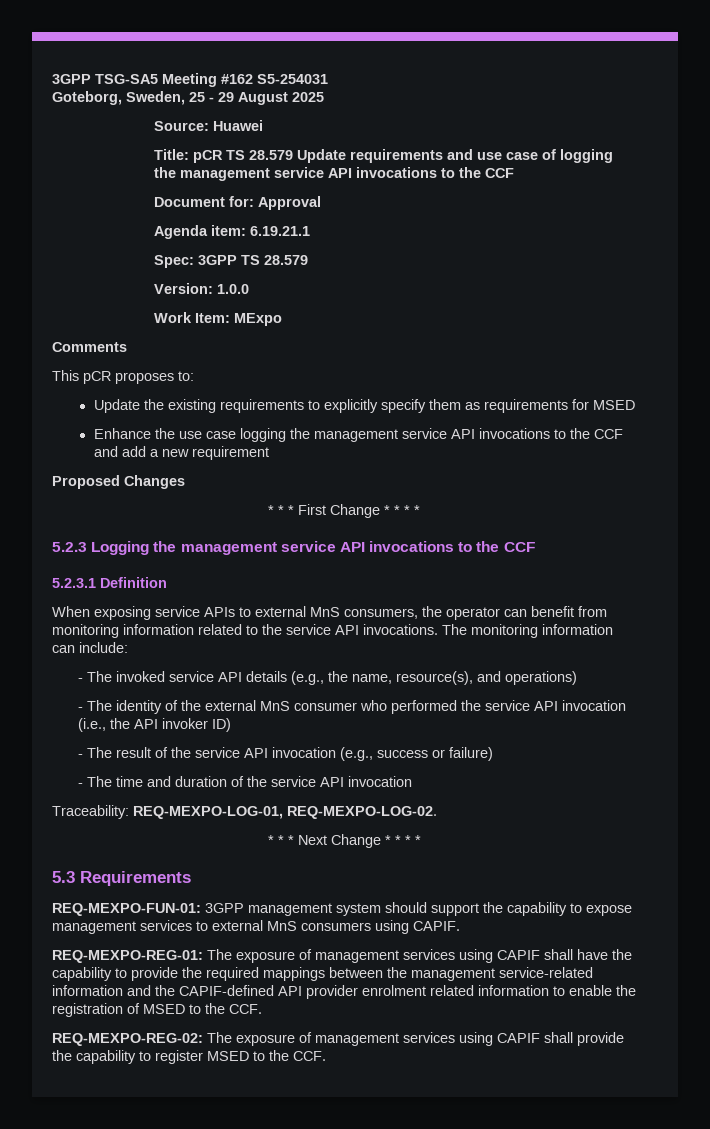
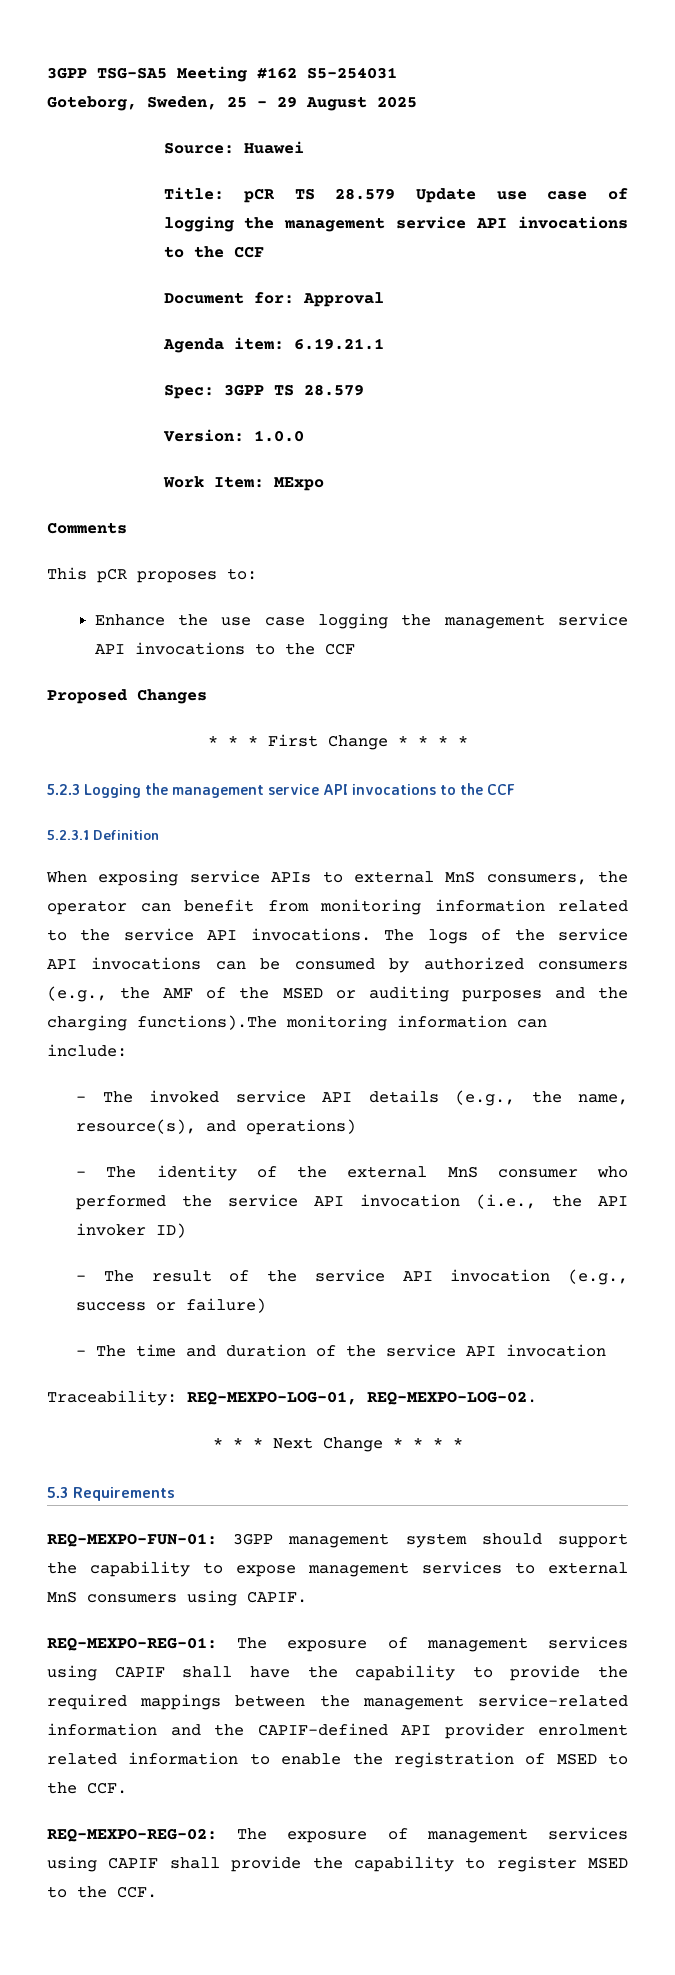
- Title: pCR TS 28.579 Update requirements and use case of logging the management service API invocations to the CCF
+ Title: pCR TS 28.579 Update use case of logging the management service API invocations to the CCF
- Update the existing requirements to explicitly specify them as requirements for MSED
- Enhance the use case logging the management service API invocations to the CCF and add a new requirement
+ Enhance the use case logging the management service API invocations to the CCF
- The monitoring information can include:
+ The logs of the service API invocations can be consumed by authorized consumers (e.g., the AMF of the MSED or auditing purposes and the charging functions).The monitoring information can include:

